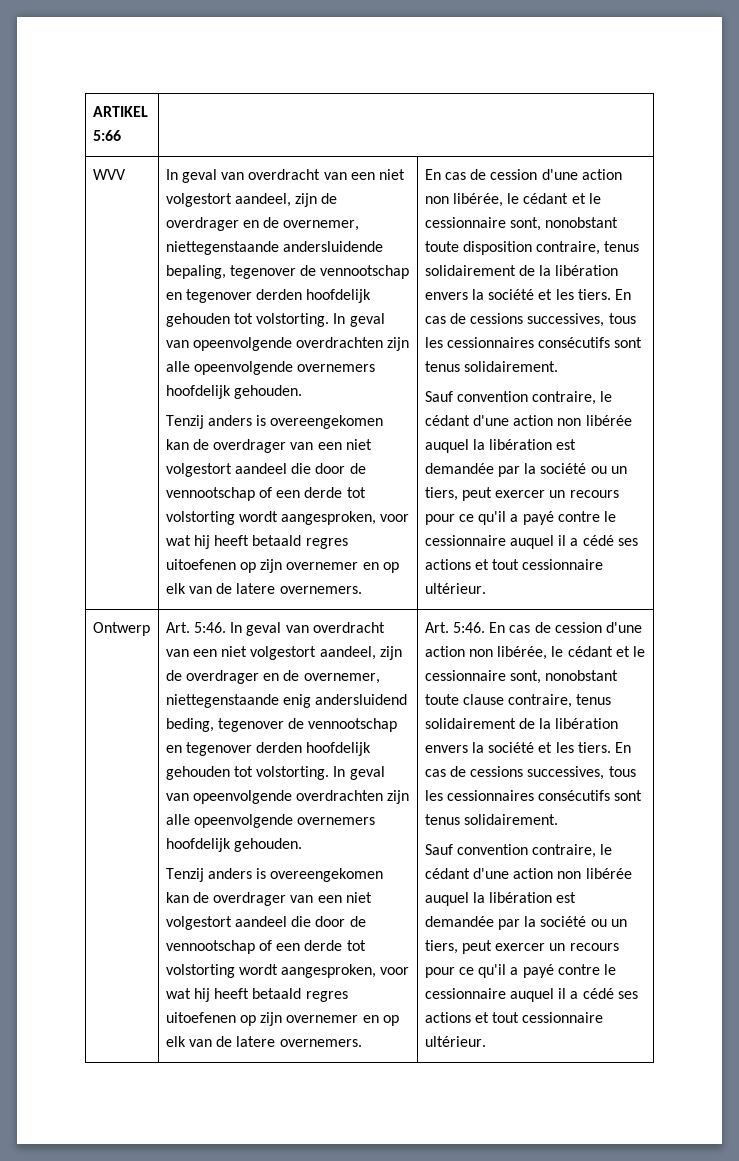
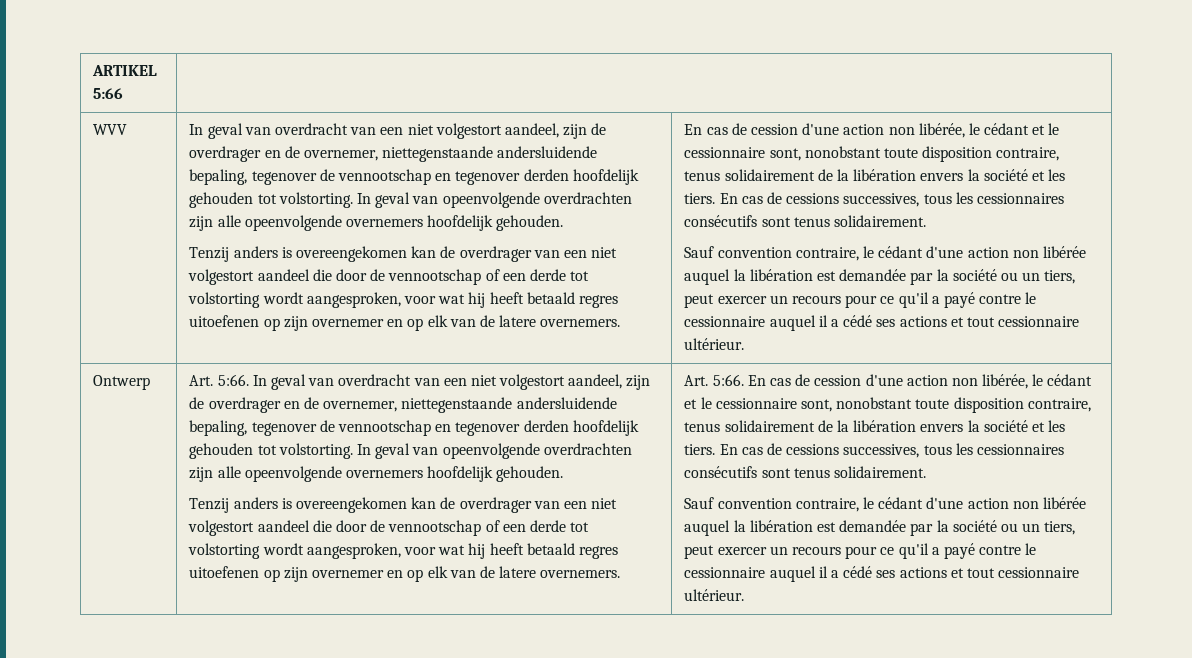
- Ontwerp | Art. 5:46. In geval van overdracht van een niet volgestort aandeel, zijn de overdrager en de overnemer, niettegenstaande enig andersluidend beding, tegenover de vennootschap en tegenover derden hoofdelijk gehouden tot volstorting.
+ Ontwerp | Art. 5:66. In geval van overdracht van een niet volgestort aandeel, zijn de overdrager en de overnemer, niettegenstaande andersluidende bepaling, tegenover de vennootschap en tegenover derden hoofdelijk gehouden tot volstorting.
- Tenzij anders is overeengekomen kan de overdrager van een niet volgestort aandeel die door de vennootschap of een derde tot volstorting wordt aangesproken, voor wat hij heeft betaald regres uitoefenen op zijn overnemer en op elk van de latere overnemers. | Art. 5:46. En cas de cession d'une action non libérée, le cédant et le cessionnaire sont, nonobstant toute clause contraire, tenus solidairement de la libération envers la société et les tiers.
+ Tenzij anders is overeengekomen kan de overdrager van een niet volgestort aandeel die door de vennootschap of een derde tot volstorting wordt aangesproken, voor wat hij heeft betaald regres uitoefenen op zijn overnemer en op elk van de latere overnemers. | Art. 5:66. En cas de cession d'une action non libérée, le cédant et le cessionnaire sont, nonobstant toute disposition contraire, tenus solidairement de la libération envers la société et les tiers.

